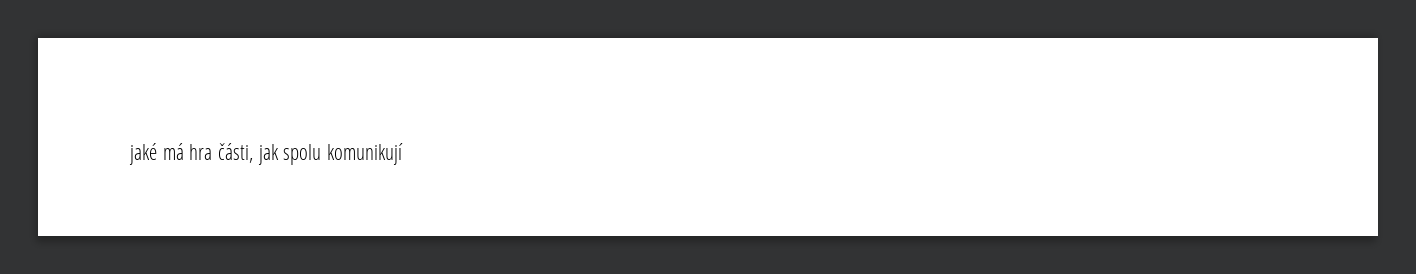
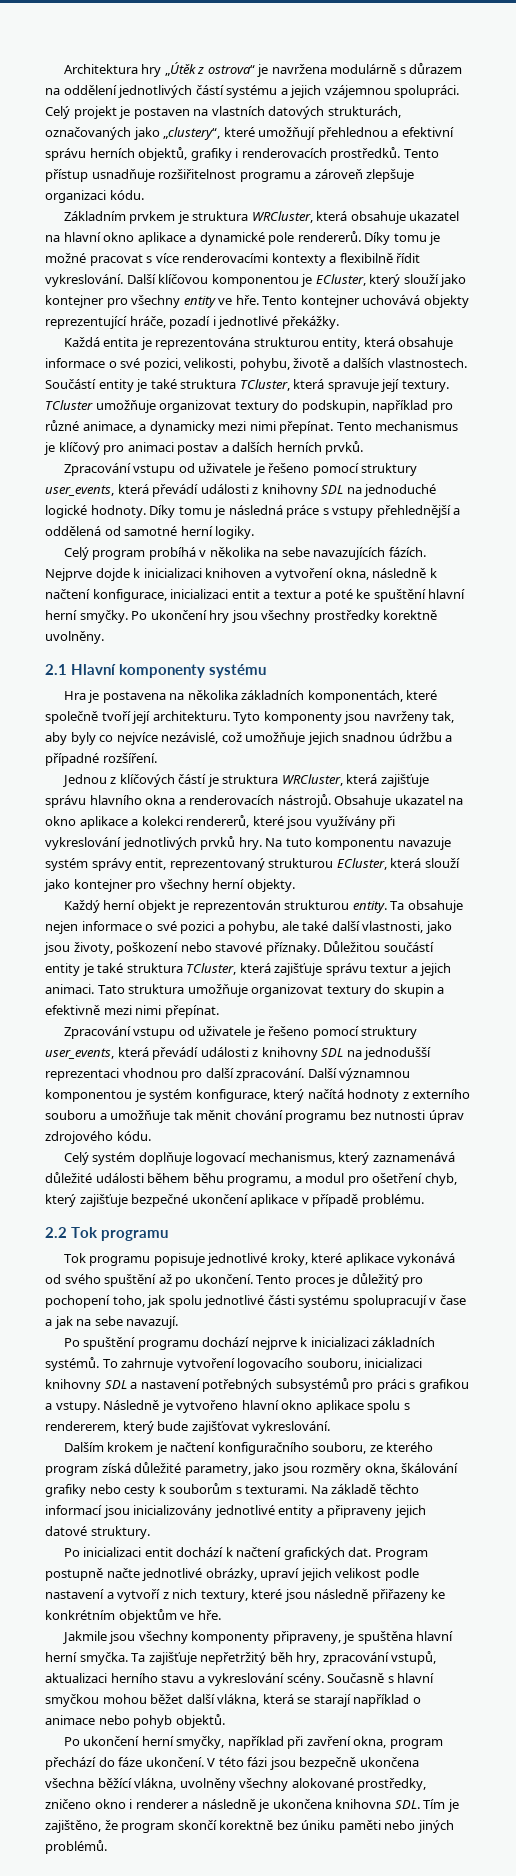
- jaké má hra části, jak spolu komunikují
+ Architektura hry „Útěk z ostrova“ je navržena modulárně s důrazem na oddělení jednotlivých částí systému a jejich vzájemnou spolupráci. Celý projekt je postaven na vlastních datových strukturách, označovaných jako „clustery“, které umožňují přehlednou a efektivní správu herních objektů, grafiky i renderovacích prostředků. Tento přístup usnadňuje rozšiřitelnost programu a zároveň zlepšuje organizaci kódu.
+ Základním prvkem je struktura WRCluster, která obsahuje ukazatel na hlavní okno aplikace a dynamické pole rendererů. Díky tomu je možné pracovat s více renderovacími kontexty a flexibilně řídit vykreslování. Další klíčovou komponentou je ECluster, který slouží jako kontejner pro všechny entity ve hře. Tento kontejner uchovává objekty reprezentující hráče, pozadí i jednotlivé překážky.
+ Každá entita je reprezentována strukturou entity, která obsahuje informace o své pozici, velikosti, pohybu, životě a dalších vlastnostech. Součástí entity je také struktura TCluster, která spravuje její textury. TCluster umožňuje organizovat textury do podskupin, například pro různé animace, a dynamicky mezi nimi přepínat. Tento mechanismus je klíčový pro animaci postav a dalších herních prvků.
+ Zpracování vstupu od uživatele je řešeno pomocí struktury user_events, která převádí události z knihovny SDL na jednoduché logické hodnoty. Díky tomu je následná práce s vstupy přehlednější a oddělená od samotné herní logiky.
+ Celý program probíhá v několika na sebe navazujících fázích. Nejprve dojde k inicializaci knihoven a vytvoření okna, následně k načtení konfigurace, inicializaci entit a textur a poté ke spuštění hlavní herní smyčky. Po ukončení hry jsou všechny prostředky korektně uvolněny.
+ 2.1 Hlavní komponenty systému
+ Hra je postavena na několika základních komponentách, které společně tvoří její architekturu. Tyto komponenty jsou navrženy tak, aby byly co nejvíce nezávislé, což umožňuje jejich snadnou údržbu a případné rozšíření.
+ Jednou z klíčových částí je struktura WRCluster, která zajišťuje správu hlavního okna a renderovacích nástrojů. Obsahuje ukazatel na okno aplikace a kolekci rendererů, které jsou využívány při vykreslování jednotlivých prvků hry. Na tuto komponentu navazuje systém správy entit, reprezentovaný strukturou ECluster, která slouží jako kontejner pro všechny herní objekty.
+ Každý herní objekt je reprezentován strukturou entity. Ta obsahuje nejen informace o své pozici a pohybu, ale také další vlastnosti, jako jsou životy, poškození nebo stavové příznaky. Důležitou součástí entity je také struktura TCluster, která zajišťuje správu textur a jejich animaci. Tato struktura umožňuje organizovat textury do skupin a efektivně mezi nimi přepínat.
+ Zpracování vstupu od uživatele je řešeno pomocí struktury user_events, která převádí události z knihovny SDL na jednodušší reprezentaci vhodnou pro další zpracování. Další významnou komponentou je systém konfigurace, který načítá hodnoty z externího souboru a umožňuje tak měnit chování programu bez nutnosti úprav zdrojového kódu.
+ Celý systém doplňuje logovací mechanismus, který zaznamenává důležité události během běhu programu, a modul pro ošetření chyb, který zajišťuje bezpečné ukončení aplikace v případě problému.
+ 2.2 Tok programu
+ Tok programu popisuje jednotlivé kroky, které aplikace vykonává od svého spuštění až po ukončení. Tento proces je důležitý pro pochopení toho, jak spolu jednotlivé části systému spolupracují v čase a jak na sebe navazují.
+ Po spuštění programu dochází nejprve k inicializaci základních systémů. To zahrnuje vytvoření logovacího souboru, inicializaci knihovny SDL a nastavení potřebných subsystémů pro práci s grafikou a vstupy. Následně je vytvořeno hlavní okno aplikace spolu s rendererem, který bude zajišťovat vykreslování.
+ Dalším krokem je načtení konfiguračního souboru, ze kterého program získá důležité parametry, jako jsou rozměry okna, škálování grafiky nebo cesty k souborům s texturami. Na základě těchto informací jsou inicializovány jednotlivé entity a připraveny jejich datové struktury.
+ Po inicializaci entit dochází k načtení grafických dat. Program postupně načte jednotlivé obrázky, upraví jejich velikost podle nastavení a vytvoří z nich textury, které jsou následně přiřazeny ke konkrétním objektům ve hře.
+ Jakmile jsou všechny komponenty připraveny, je spuštěna hlavní herní smyčka. Ta zajišťuje nepřetržitý běh hry, zpracování vstupů, aktualizaci herního stavu a vykreslování scény. Současně s hlavní smyčkou mohou běžet další vlákna, která se starají například o animace nebo pohyb objektů.
+ Po ukončení herní smyčky, například při zavření okna, program přechází do fáze ukončení. V této fázi jsou bezpečně ukončena všechna běžící vlákna, uvolněny všechny alokované prostředky, zničeno okno i renderer a následně je ukončena knihovna SDL. Tím je zajištěno, že program skončí korektně bez úniku paměti nebo jiných problémů.

